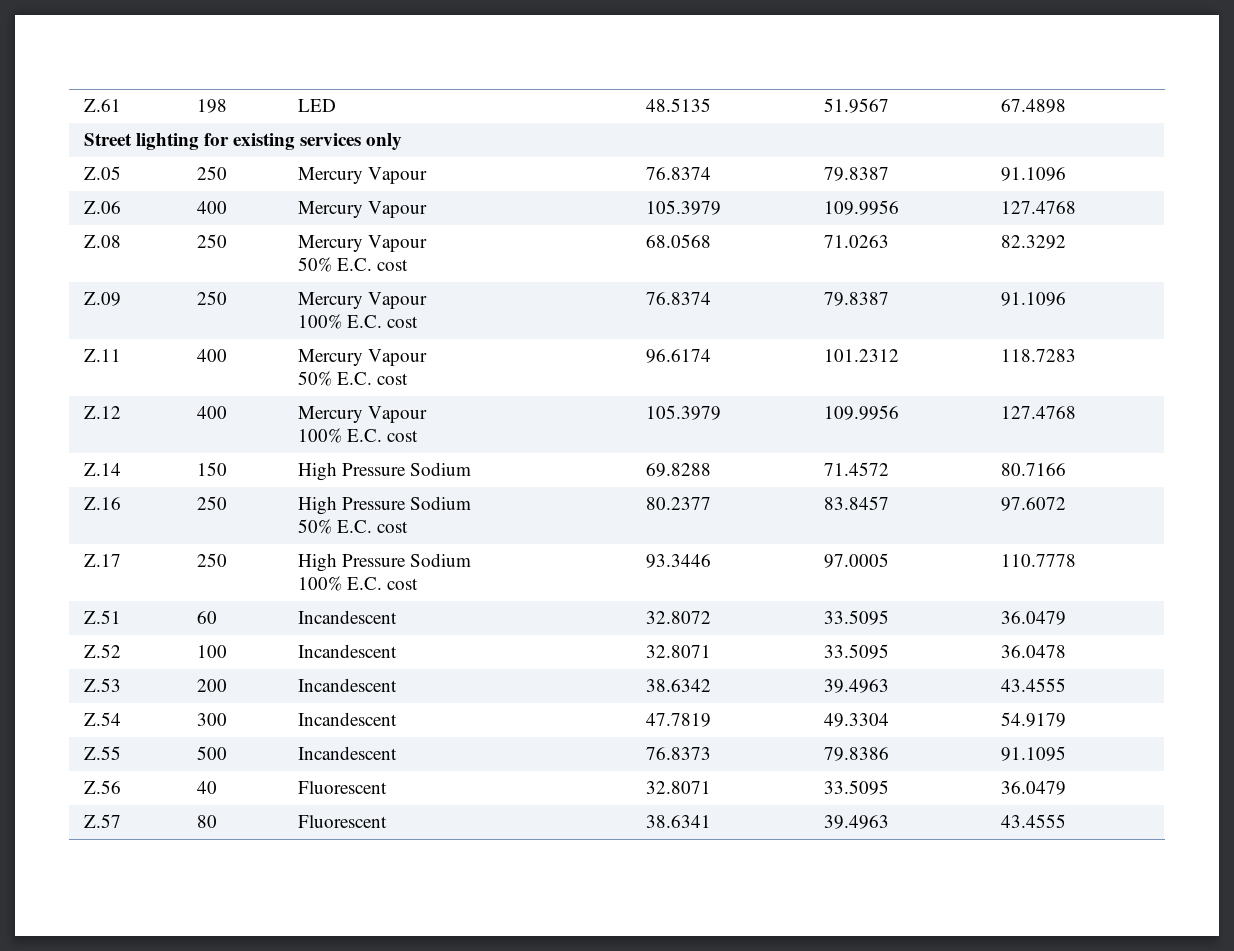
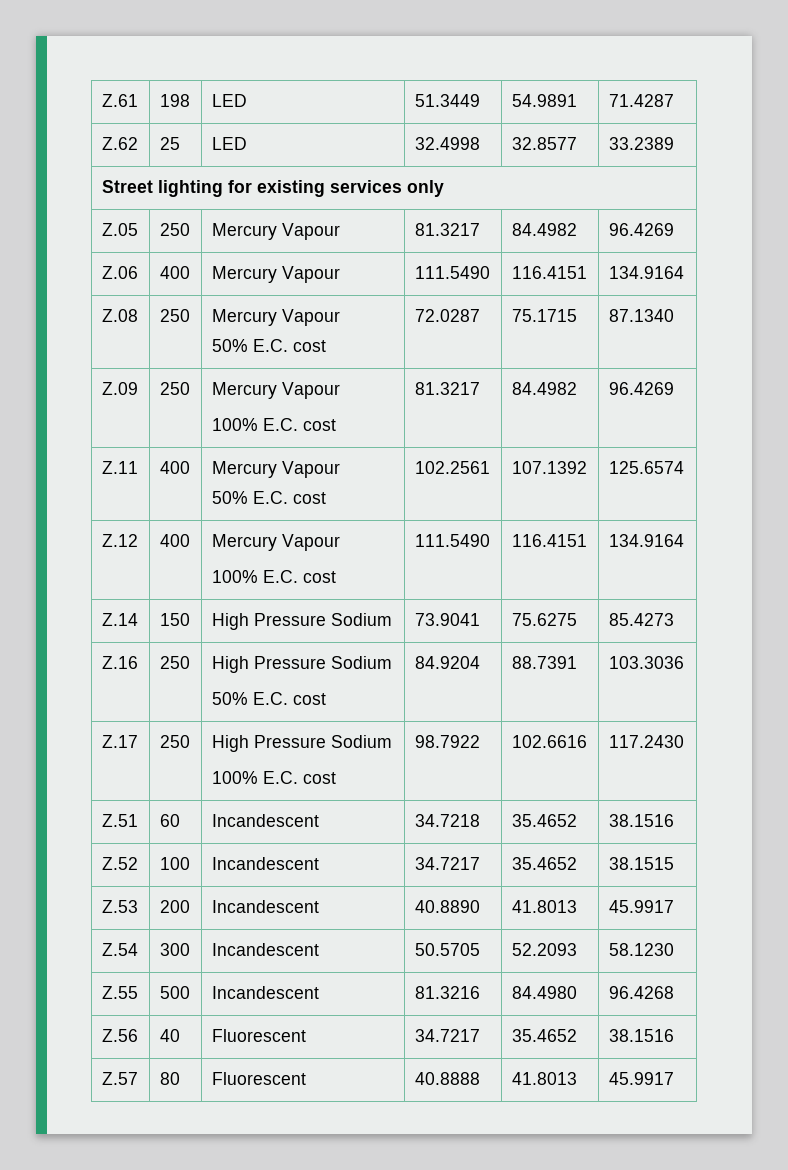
- Z.61 | 198 | LED | 48.5135 | 51.9567 | 67.4898
+ Z.61 | 198 | LED | 51.3449 | 54.9891 | 71.4287
+ Z.62 | 25 | LED | 32.4998 | 32.8577 | 33.2389
- Z.05 | 250 | Mercury Vapour | 76.8374 | 79.8387 | 91.1096
+ Z.05 | 250 | Mercury Vapour | 81.3217 | 84.4982 | 96.4269
- Z.06 | 400 | Mercury Vapour | 105.3979 | 109.9956 | 127.4768
+ Z.06 | 400 | Mercury Vapour | 111.5490 | 116.4151 | 134.9164
  Z.08 | 250 | Mercury Vapour
- 50% E.C. cost | 68.0568 | 71.0263 | 82.3292
+ 50% E.C. cost | 72.0287 | 75.1715 | 87.1340
  Z.09 | 250 | Mercury Vapour
- 100% E.C. cost | 76.8374 | 79.8387 | 91.1096
+ 100% E.C. cost | 81.3217 | 84.4982 | 96.4269
  Z.11 | 400 | Mercury Vapour
- 50% E.C. cost | 96.6174 | 101.2312 | 118.7283
+ 50% E.C. cost | 102.2561 | 107.1392 | 125.6574
  Z.12 | 400 | Mercury Vapour
- 100% E.C. cost | 105.3979 | 109.9956 | 127.4768
+ 100% E.C. cost | 111.5490 | 116.4151 | 134.9164
- Z.14 | 150 | High Pressure Sodium | 69.8288 | 71.4572 | 80.7166
+ Z.14 | 150 | High Pressure Sodium | 73.9041 | 75.6275 | 85.4273
  Z.16 | 250 | High Pressure Sodium
- 50% E.C. cost | 80.2377 | 83.8457 | 97.6072
+ 50% E.C. cost | 84.9204 | 88.7391 | 103.3036
  Z.17 | 250 | High Pressure Sodium
- 100% E.C. cost | 93.3446 | 97.0005 | 110.7778
+ 100% E.C. cost | 98.7922 | 102.6616 | 117.2430
- Z.51 | 60 | Incandescent | 32.8072 | 33.5095 | 36.0479
+ Z.51 | 60 | Incandescent | 34.7218 | 35.4652 | 38.1516
- Z.52 | 100 | Incandescent | 32.8071 | 33.5095 | 36.0478
+ Z.52 | 100 | Incandescent | 34.7217 | 35.4652 | 38.1515
- Z.53 | 200 | Incandescent | 38.6342 | 39.4963 | 43.4555
+ Z.53 | 200 | Incandescent | 40.8890 | 41.8013 | 45.9917
- Z.54 | 300 | Incandescent | 47.7819 | 49.3304 | 54.9179
+ Z.54 | 300 | Incandescent | 50.5705 | 52.2093 | 58.1230
- Z.55 | 500 | Incandescent | 76.8373 | 79.8386 | 91.1095
+ Z.55 | 500 | Incandescent | 81.3216 | 84.4980 | 96.4268
- Z.56 | 40 | Fluorescent | 32.8071 | 33.5095 | 36.0479
+ Z.56 | 40 | Fluorescent | 34.7217 | 35.4652 | 38.1516
- Z.57 | 80 | Fluorescent | 38.6341 | 39.4963 | 43.4555
+ Z.57 | 80 | Fluorescent | 40.8888 | 41.8013 | 45.9917

